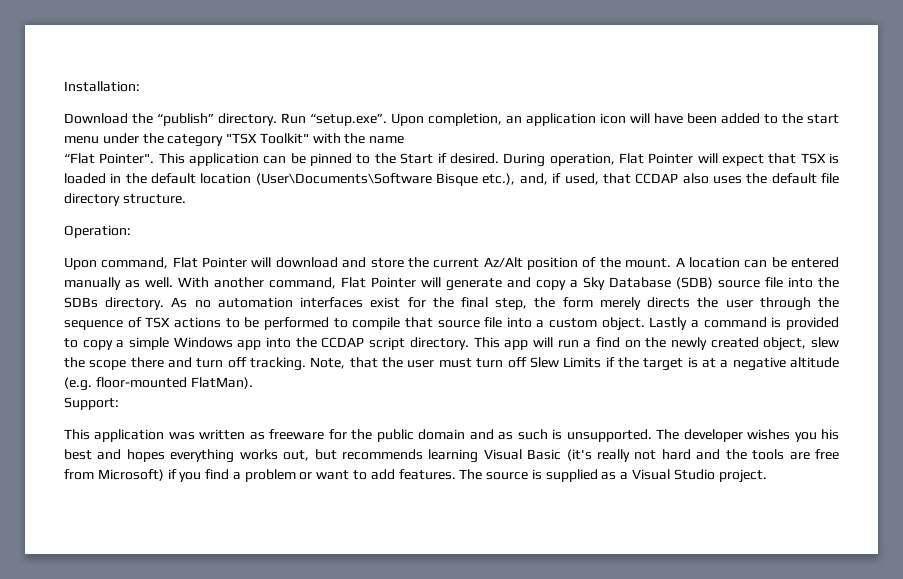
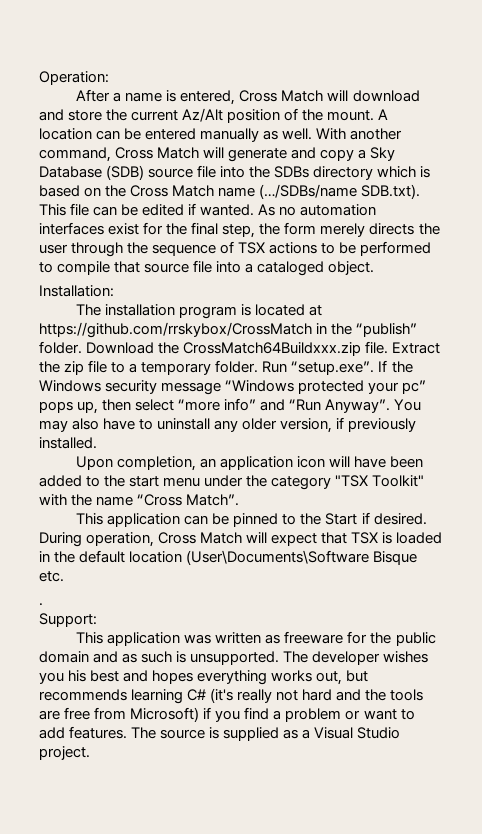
- Installation:
- Download the “publish” directory. Run “setup.exe”. Upon completion, an application icon will have been added to the start menu under the category "TSX Toolkit" with the name
- “Flat Pointer". This application can be pinned to the Start if desired. During operation, Flat Pointer will expect that TSX is loaded in the default location (User\Documents\Software Bisque etc.), and, if used, that CCDAP also uses the default file directory structure.
  Operation:
- Upon command, Flat Pointer will download and store the current Az/Alt position of the mount.
+ After a name is entered, Cross Match will download and store the current Az/Alt position of the mount.
- With another command, Flat Pointer will generate and copy a Sky Database (SDB) source file into the SDBs directory.
+ With another command, Cross Match will generate and copy a Sky Database (SDB) source file into the SDBs directory which is based on the Cross Match name (…/SDBs/name SDB.txt). This file can be edited if wanted.
- As no automation interfaces exist for the final step, the form merely directs the user through the sequence of TSX actions to be performed to compile that source file into a custom object. Lastly a command is provided to copy a simple Windows app into the CCDAP script directory. This app will run a find on the newly created object, slew the scope there and turn off tracking. Note, that the user must turn off Slew Limits if the target is at a negative altitude (e.g. floor-mounted FlatMan).
+ As no automation interfaces exist for the final step, the form merely directs the user through the sequence of TSX actions to be performed to compile that source file into a cataloged object.
+ Installation:
+ The installation program is located at https://github.com/rrskybox/CrossMatch in the “publish” folder. Download the CrossMatch64Buildxxx.zip file. Extract the zip file to a temporary folder. Run “setup.exe”. If the Windows security message “Windows protected your pc” pops up, then select “more info” and “Run Anyway”. You may also have to uninstall any older version, if previously installed.
+ Upon completion, an application icon will have been added to the start menu under the category "TSX Toolkit" with the name “Cross Match”.
+ This application can be pinned to the Start if desired. During operation, Cross Match will expect that TSX is loaded in the default location (User\Documents\Software Bisque etc.
+ .
- The developer wishes you his best and hopes everything works out, but recommends learning Visual Basic (it's really not hard and the tools are free from Microsoft) if you find a problem or want to add features.
+ The developer wishes you his best and hopes everything works out, but recommends learning C# (it's really not hard and the tools are free from Microsoft) if you find a problem or want to add features.

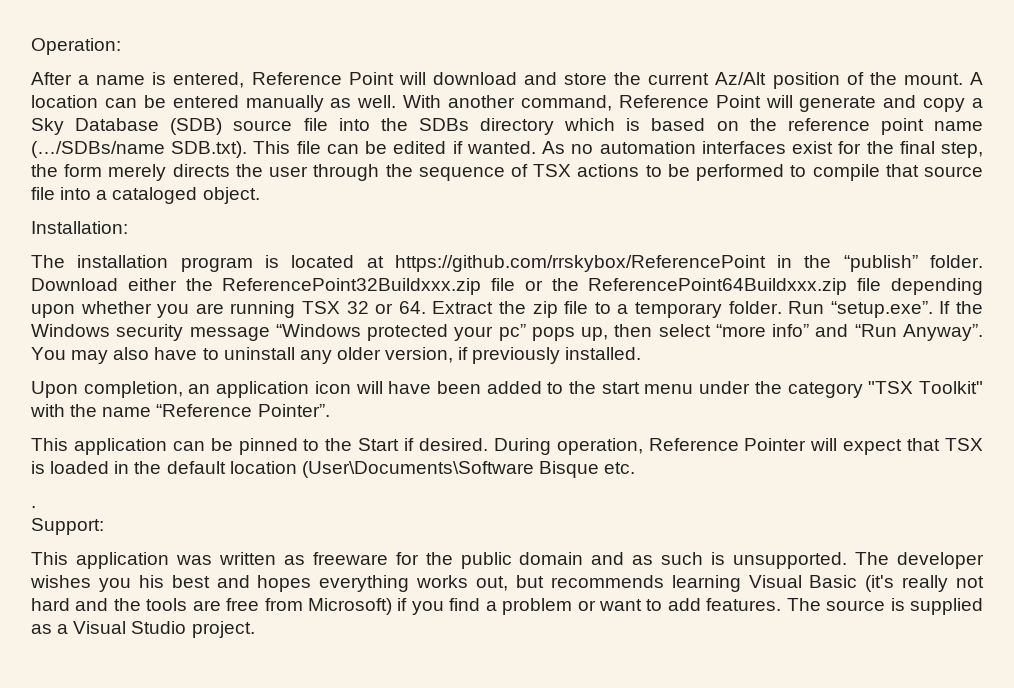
- After a name is entered, Cross Match will download and store the current Az/Alt position of the mount.
+ After a name is entered, Reference Point will download and store the current Az/Alt position of the mount.
- With another command, Cross Match will generate and copy a Sky Database (SDB) source file into the SDBs directory which is based on the Cross Match name (…/SDBs/name SDB.txt). This file can be edited if wanted.
+ With another command, Reference Point will generate and copy a Sky Database (SDB) source file into the SDBs directory which is based on the reference point name (…/SDBs/name SDB.txt). This file can be edited if wanted.
- The installation program is located at https://github.com/rrskybox/CrossMatch in the “publish” folder.
+ The installation program is located at https://github.com/rrskybox/ReferencePoint in the “publish” folder.
- Download the CrossMatch64Buildxxx.zip file. Extract the zip file to a temporary folder.
+ Download either the ReferencePoint32Buildxxx.zip file or the ReferencePoint64Buildxxx.zip file depending upon whether you are running TSX 32 or 64. Extract the zip file to a temporary folder.
- Upon completion, an application icon will have been added to the start menu under the category "TSX Toolkit" with the name “Cross Match”.
+ Upon completion, an application icon will have been added to the start menu under the category "TSX Toolkit" with the name “Reference Pointer”.
- During operation, Cross Match will expect that TSX is loaded in the default location (User\Documents\Software Bisque etc.
+ During operation, Reference Pointer will expect that TSX is loaded in the default location (User\Documents\Software Bisque etc.
- The developer wishes you his best and hopes everything works out, but recommends learning C# (it's really not hard and the tools are free from Microsoft) if you find a problem or want to add features.
+ The developer wishes you his best and hopes everything works out, but recommends learning Visual Basic (it's really not hard and the tools are free from Microsoft) if you find a problem or want to add features.

